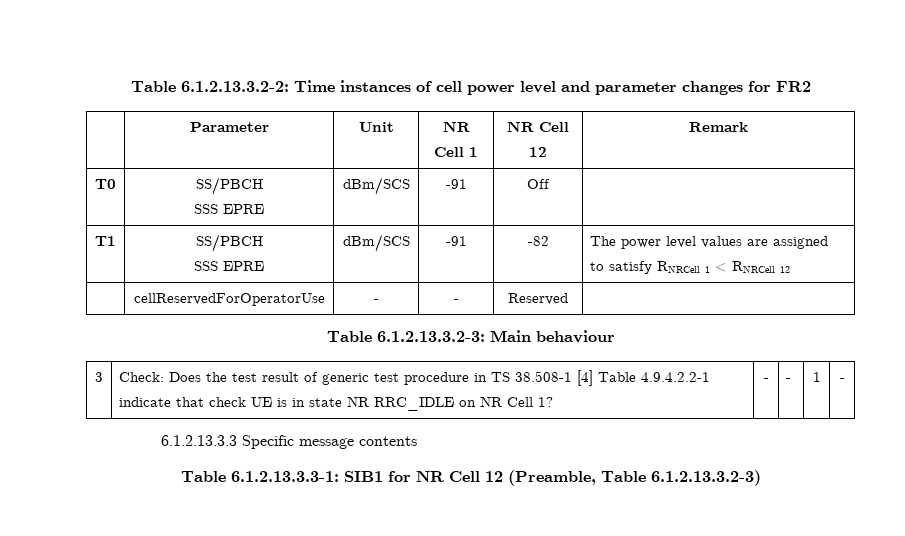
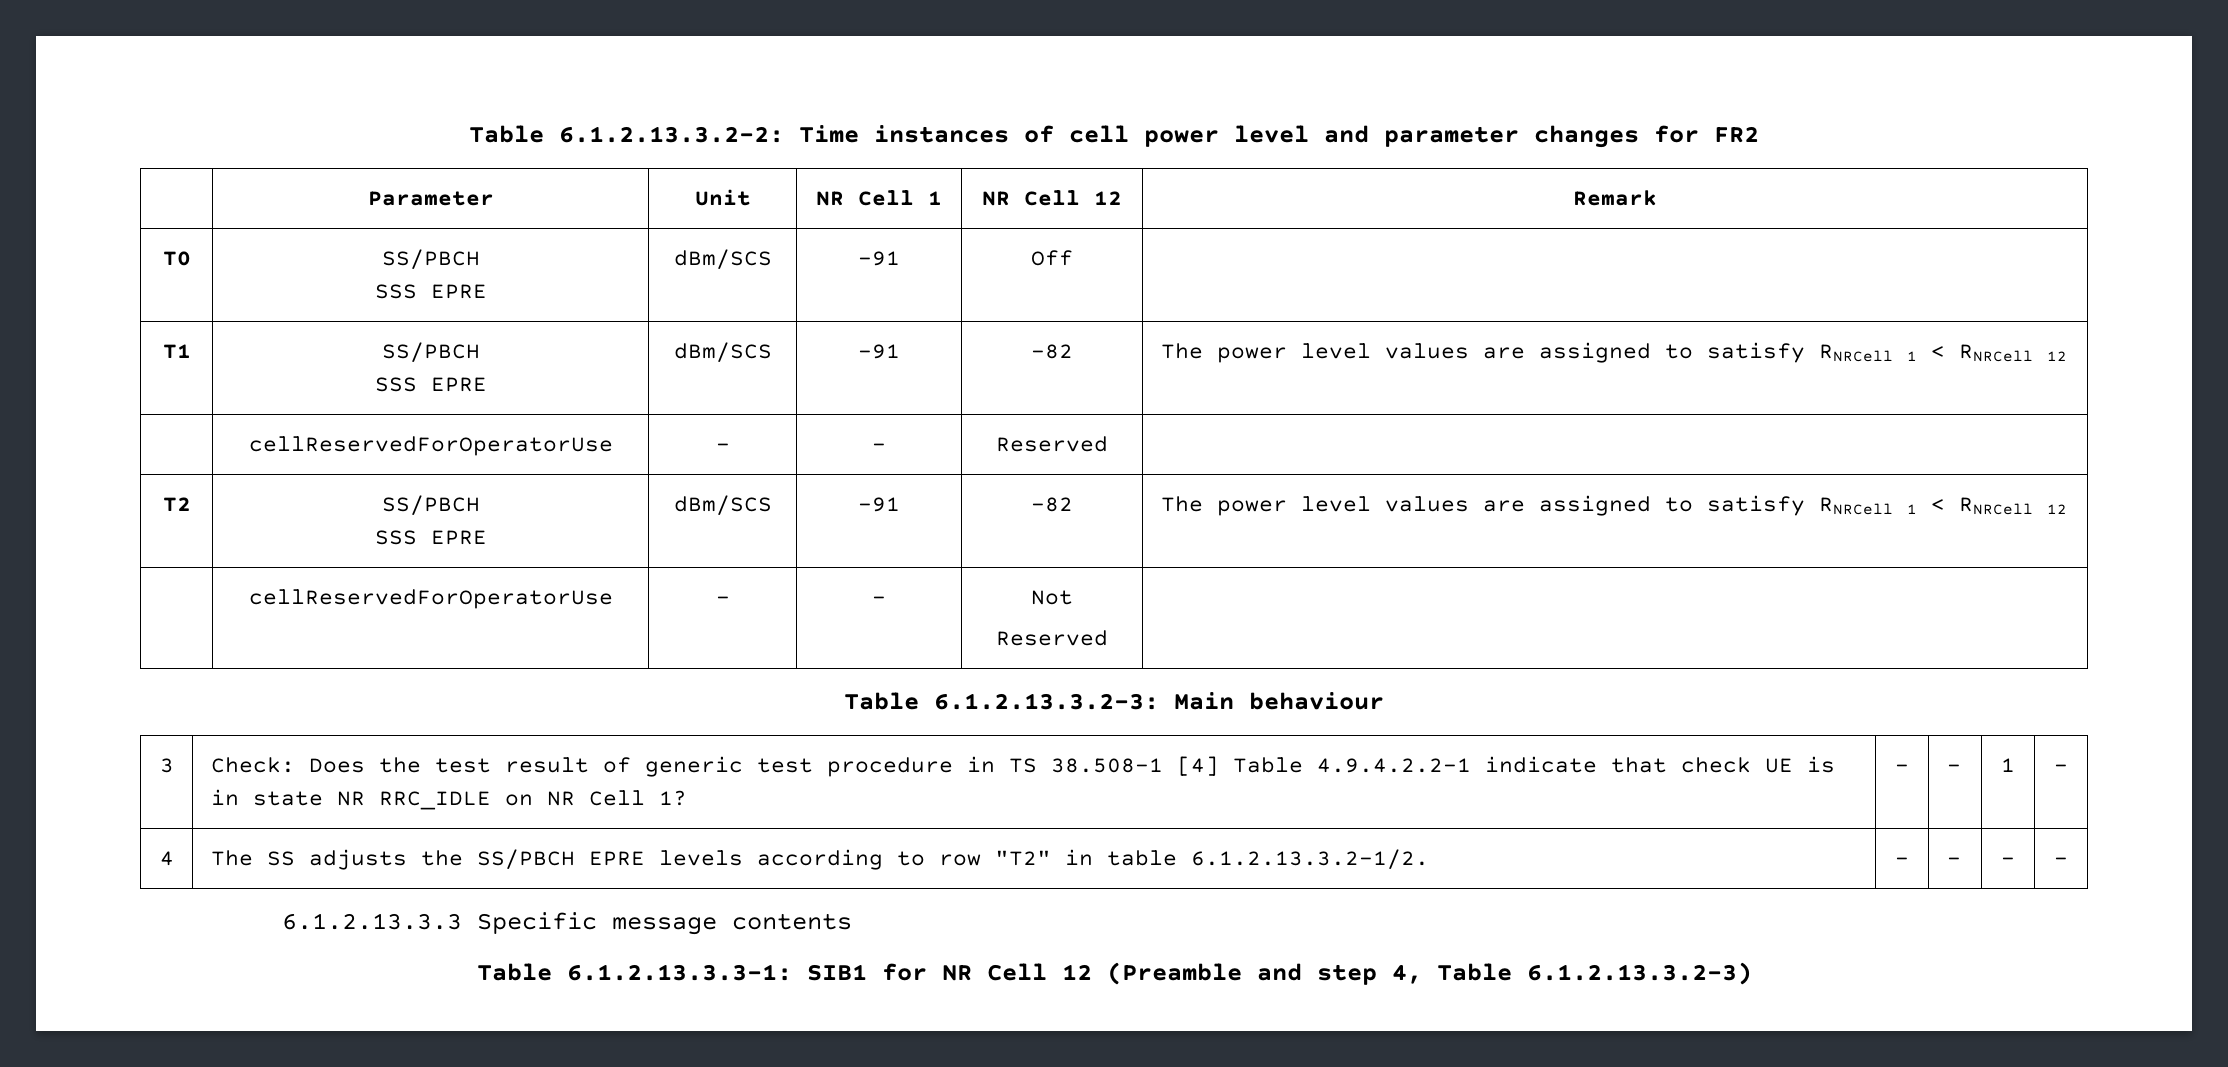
+ T2 | SS/PBCH
+ SSS EPRE | dBm/SCS | -91 | -82 | The power level values are assigned to satisfy RNRCell 1 < RNRCell 12
+ | cellReservedForOperatorUse | - | - | Not
+ Reserved |
+ 4 | The SS adjusts the SS/PBCH EPRE levels according to row "T2" in table 6.1.2.13.3.2-1/2. | - | - | - | -
- Table 6.1.2.13.3.3-1: SIB1 for NR Cell 12 (Preamble, Table 6.1.2.13.3.2-3)
+ Table 6.1.2.13.3.3-1: SIB1 for NR Cell 12 (Preamble and step 4, Table 6.1.2.13.3.2-3)

